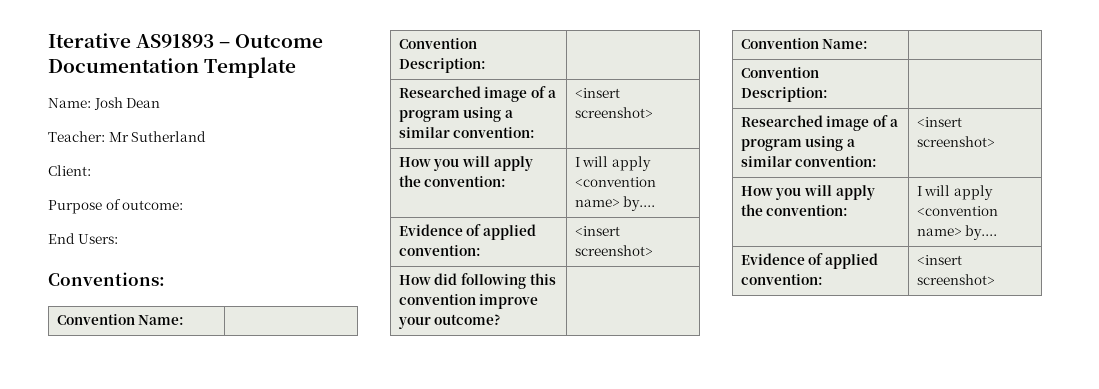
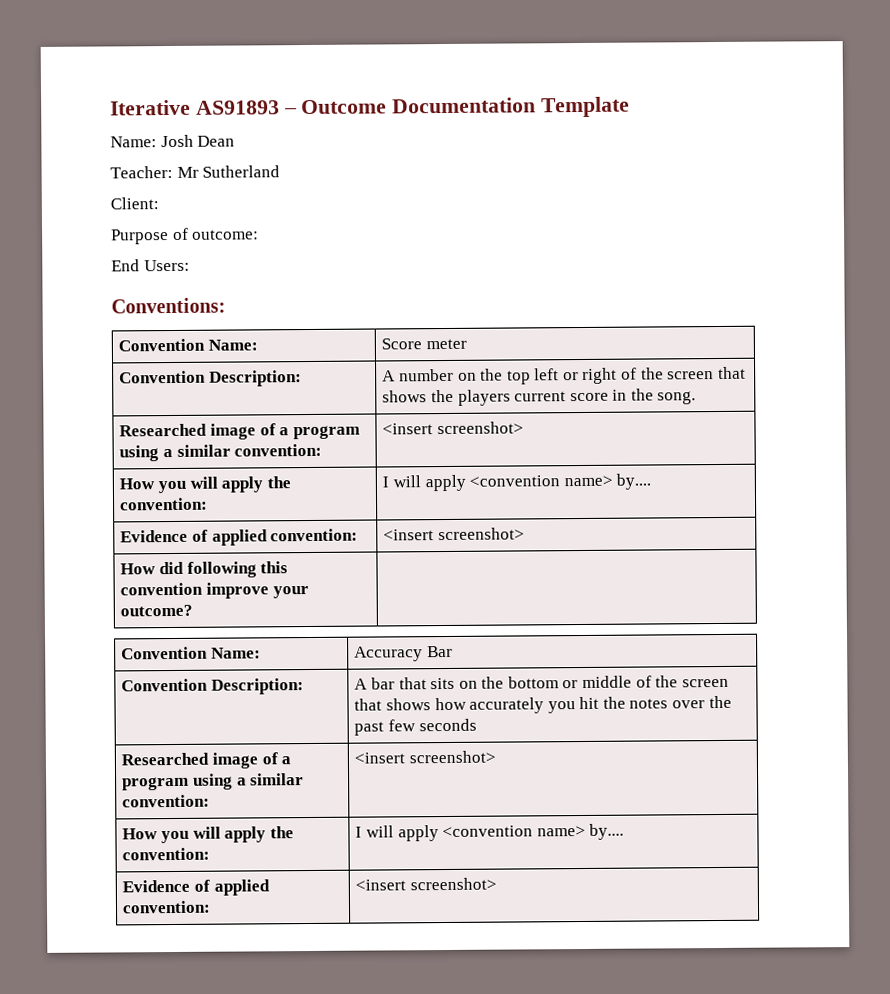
  Conventions:
- Convention Name: |
- Convention Description: |
+ Convention Name: | Score meter
+ Convention Description: | A number on the top left or right of the screen that shows the players current score in the song.
  How did following this convention improve your outcome? |
- Convention Name: |
- Convention Description: |
+ Convention Name: | Accuracy Bar
+ Convention Description: | A bar that sits on the bottom or middle of the screen that shows how accurately you hit the notes over the past few seconds

